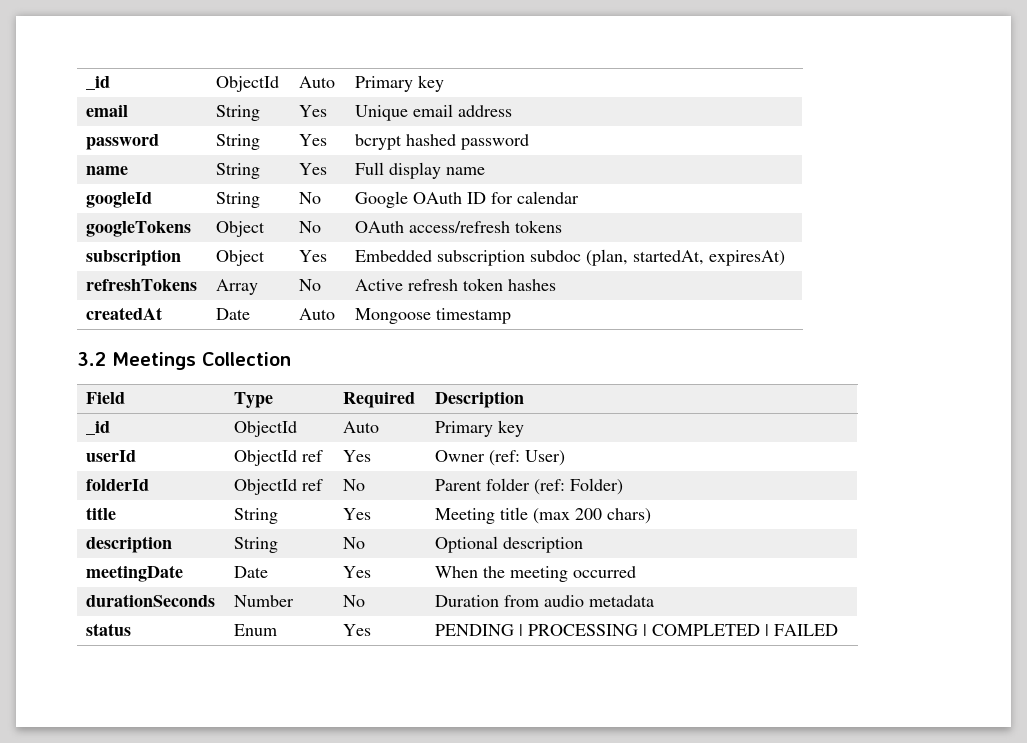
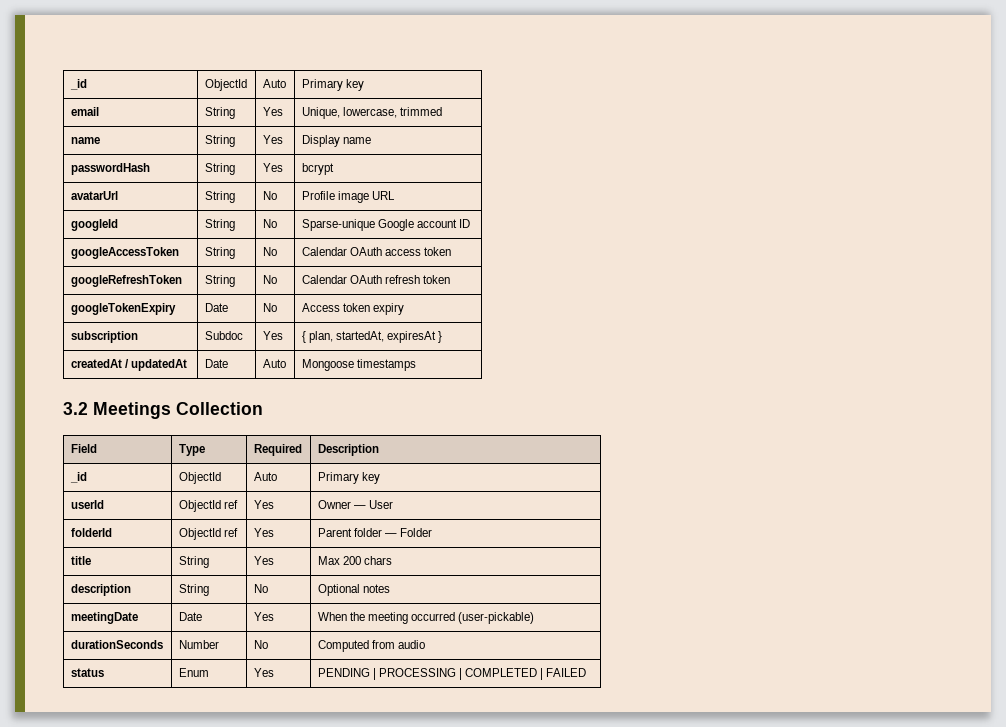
- email | String | Yes | Unique email address
- password | String | Yes | bcrypt hashed password
+ email | String | Yes | Unique, lowercase, trimmed
- name | String | Yes | Full display name
+ name | String | Yes | Display name
- googleId | String | No | Google OAuth ID for calendar
- googleTokens | Object | No | OAuth access/refresh tokens
+ passwordHash | String | Yes | bcrypt
+ avatarUrl | String | No | Profile image URL
+ googleId | String | No | Sparse-unique Google account ID
+ googleAccessToken | String | No | Calendar OAuth access token
+ googleRefreshToken | String | No | Calendar OAuth refresh token
+ googleTokenExpiry | Date | No | Access token expiry
- subscription | Object | Yes | Embedded subscription subdoc (plan, startedAt, expiresAt)
- refreshTokens | Array | No | Active refresh token hashes
+ subscription | Subdoc | Yes | { plan, startedAt, expiresAt }
- createdAt | Date | Auto | Mongoose timestamp
+ createdAt / updatedAt | Date | Auto | Mongoose timestamps
- userId | ObjectId ref | Yes | Owner (ref: User)
+ userId | ObjectId ref | Yes | Owner — User
- folderId | ObjectId ref | No | Parent folder (ref: Folder)
+ folderId | ObjectId ref | Yes | Parent folder — Folder
- title | String | Yes | Meeting title (max 200 chars)
+ title | String | Yes | Max 200 chars
- description | String | No | Optional description
+ description | String | No | Optional notes
- meetingDate | Date | Yes | When the meeting occurred
+ meetingDate | Date | Yes | When the meeting occurred (user-pickable)
- durationSeconds | Number | No | Duration from audio metadata
+ durationSeconds | Number | No | Computed from audio

